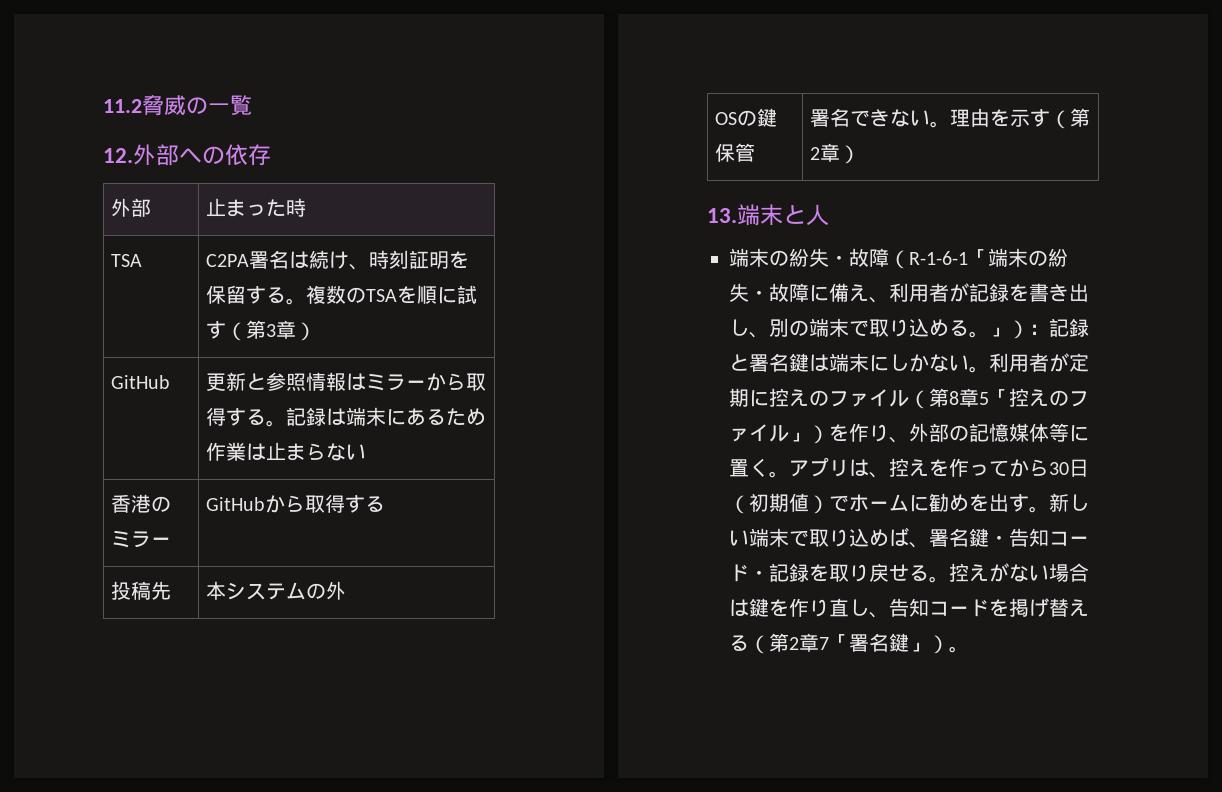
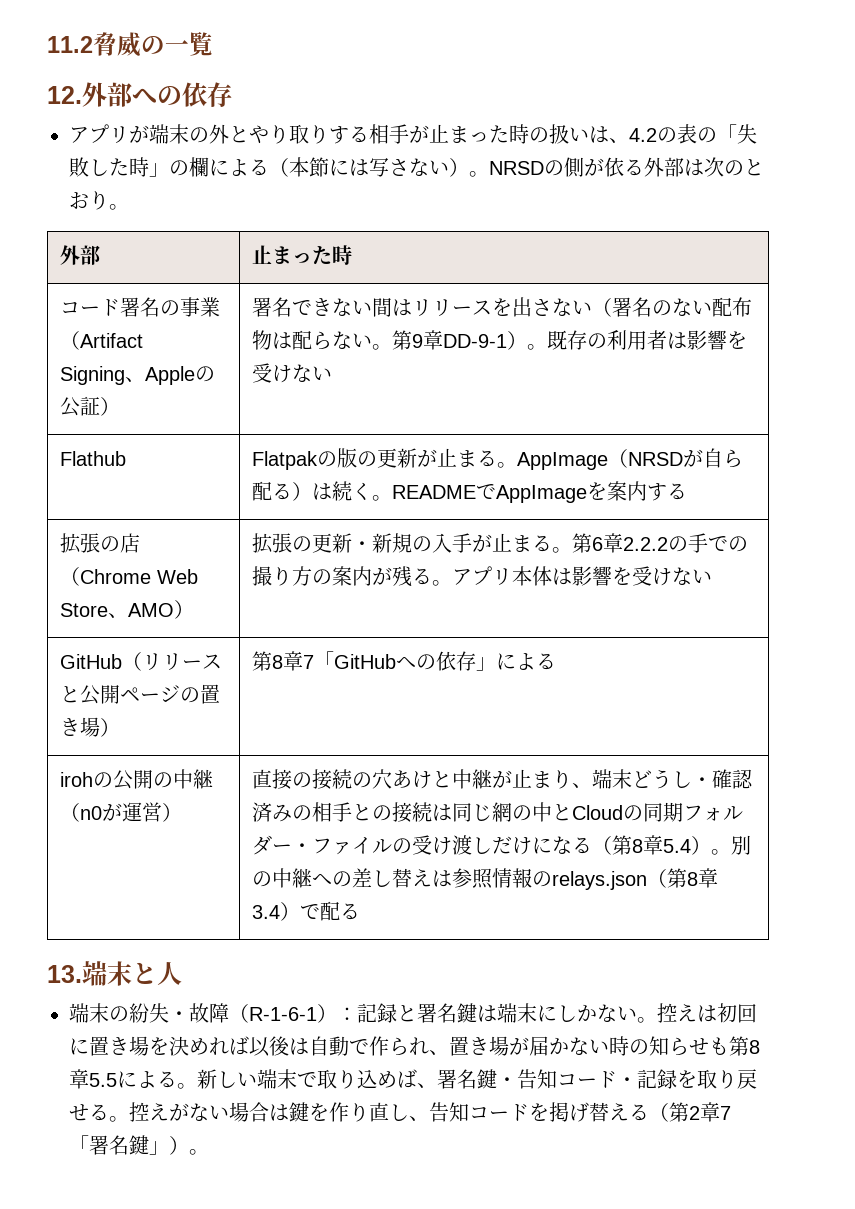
+ アプリが端末の外とやり取りする相手が止まった時の扱いは、4.2の表の「失敗した時」の欄による（本節には写さない）。NRSDの側が依る外部は次のとおり。
  外部 | 止まった時
- TSA | C2PA署名は続け、時刻証明を保留する。複数のTSAを順に試す（第3章）
- GitHub | 更新と参照情報はミラーから取得する。記録は端末にあるため作業は止まらない
- 香港のミラー | GitHubから取得する
- 投稿先 | 本システムの外
- OSの鍵保管 | 署名できない。理由を示す（第2章）
+ コード署名の事業（Artifact Signing、Appleの公証） | 署名できない間はリリースを出さない（署名のない配布物は配らない。第9章DD-9-1）。既存の利用者は影響を受けない
+ Flathub | Flatpakの版の更新が止まる。AppImage（NRSDが自ら配る）は続く。READMEでAppImageを案内する
+ 拡張の店（Chrome Web Store、AMO） | 拡張の更新・新規の入手が止まる。第6章2.2.2の手での撮り方の案内が残る。アプリ本体は影響を受けない
+ GitHub（リリースと公開ページの置き場） | 第8章7「GitHubへの依存」による
+ irohの公開の中継（n0が運営） | 直接の接続の穴あけと中継が止まり、端末どうし・確認済みの相手との接続は同じ網の中とCloudの同期フォルダー・ファイルの受け渡しだけになる（第8章5.4）。別の中継への差し替えは参照情報のrelays.json（第8章3.4）で配る
- 端末の紛失・故障（R-1-6-1「端末の紛失・故障に備え、利用者が記録を書き出し、別の端末で取り込める。」）：記録と署名鍵は端末にしかない。
+ 端末の紛失・故障（R-1-6-1）：記録と署名鍵は端末にしかない。
- 利用者が定期に控えのファイル（第8章5「控えのファイル」）を作り、外部の記憶媒体等に置く。アプリは、控えを作ってから30日（初期値）でホームに勧めを出す。
+ 控えは初回に置き場を決めれば以後は自動で作られ、置き場が届かない時の知らせも第8章5.5による。

